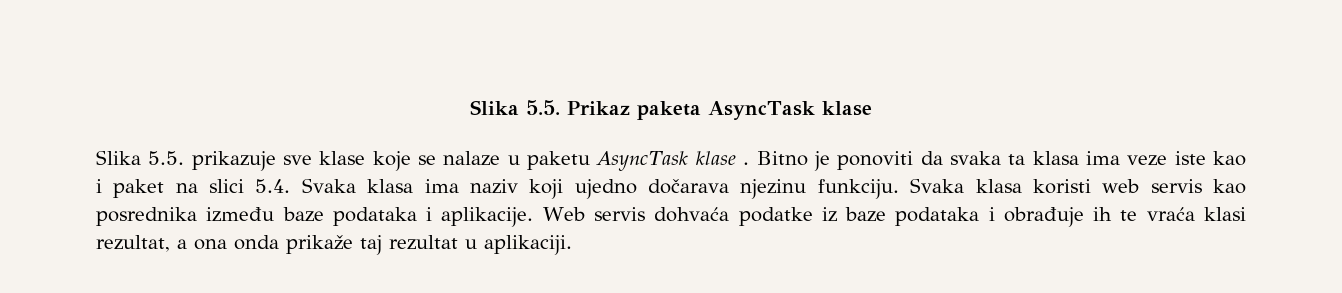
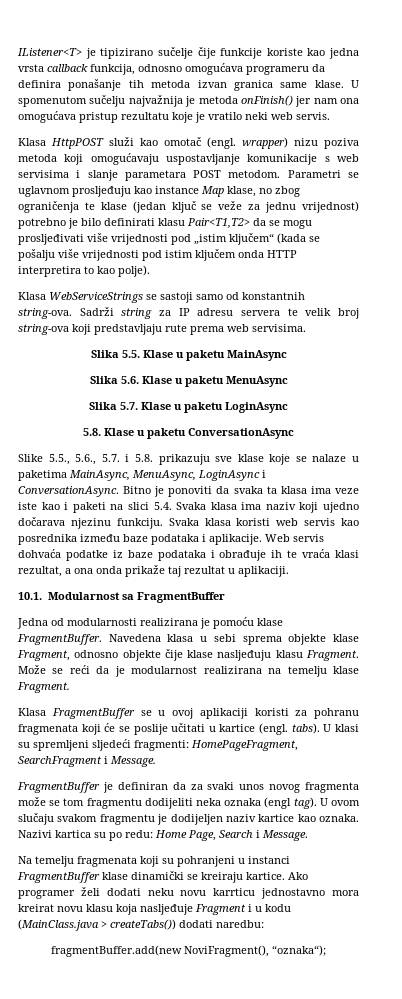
- Slika 5.5. Prikaz paketa AsyncTask klase
- Slika 5.5. prikazuje sve klase koje se nalaze u paketu AsyncTask klase .
+ IListener<T> je tipizirano sučelje čije funkcije koriste kao jedna vrsta callback funkcija, odnosno omogućava programeru da definira ponašanje tih metoda izvan granica same klase. U spomenutom sučelju najvažnija je metoda onFinish() jer nam ona omogućava pristup rezultatu koje je vratilo neki web servis.
+ Klasa HttpPOST služi kao omotač (engl. wrapper) nizu poziva metoda koji omogućavaju uspostavljanje komunikacije s web servisima i slanje parametara POST metodom. Parametri se uglavnom prosljeđuju kao instance Map klase, no zbog ograničenja te klase (jedan ključ se veže za jednu vrijednost) potrebno je bilo definirati klasu Pair<T1,T2> da se mogu prosljeđivati više vrijednosti pod „istim ključem“ (kada se pošalju više vrijednosti pod istim ključem onda HTTP interpretira to kao polje).
+ Klasa WebServiceStrings se sastoji samo od konstantnih string-ova. Sadrži string za IP adresu servera te velik broj string-ova koji predstavljaju rute prema web servisima.
+ Slika 5.5. Klase u paketu MainAsync
+ Slika 5.6. Klase u paketu MenuAsync
+ Slika 5.7. Klase u paketu LoginAsync
+ 5.8. Klase u paketu ConversationAsync
+ Slike 5.5., 5.6., 5.7. i 5.8. prikazuju sve klase koje se nalaze u paketima MainAsync, MenuAsync, LoginAsync i ConversationAsync.
- Bitno je ponoviti da svaka ta klasa ima veze iste kao i paket na slici 5.4. Svaka klasa ima naziv koji ujedno dočarava njezinu funkciju.
+ Bitno je ponoviti da svaka ta klasa ima veze iste kao i paketi na slici 5.4. Svaka klasa ima naziv koji ujedno dočarava njezinu funkciju.
+ 10.1. Modularnost sa FragmentBuffer
+ Jedna od modularnosti realizirana je pomoću klase FragmentBuffer. Navedena klasa u sebi sprema objekte klase Fragment, odnosno objekte čije klase nasljeđuju klasu Fragment. Može se reći da je modularnost realizirana na temelju klase Fragment.
+ Klasa FragmentBuffer se u ovoj aplikaciji koristi za pohranu fragmenata koji će se poslije učitati u kartice (engl. tabs). U klasi su spremljeni sljedeći fragmenti: HomePageFragment, SearchFragment i Message.
+ FragmentBuffer je definiran da za svaki unos novog fragmenta može se tom fragmentu dodijeliti neka oznaka (engl tag). U ovom slučaju svakom fragmentu je dodijeljen naziv kartice kao oznaka. Nazivi kartica su po redu: Home Page, Search i Message.
+ Na temelju fragmenata koji su pohranjeni u instanci FragmentBuffer klase dinamički se kreiraju kartice. Ako programer želi dodati neku novu karrticu jednostavno mora kreirat novu klasu koja nasljeđuje Fragment i u kodu (MainClass.java > createTabs()) dodati naredbu:
+ fragmentBuffer.add(new NoviFragment(), “oznaka“);

